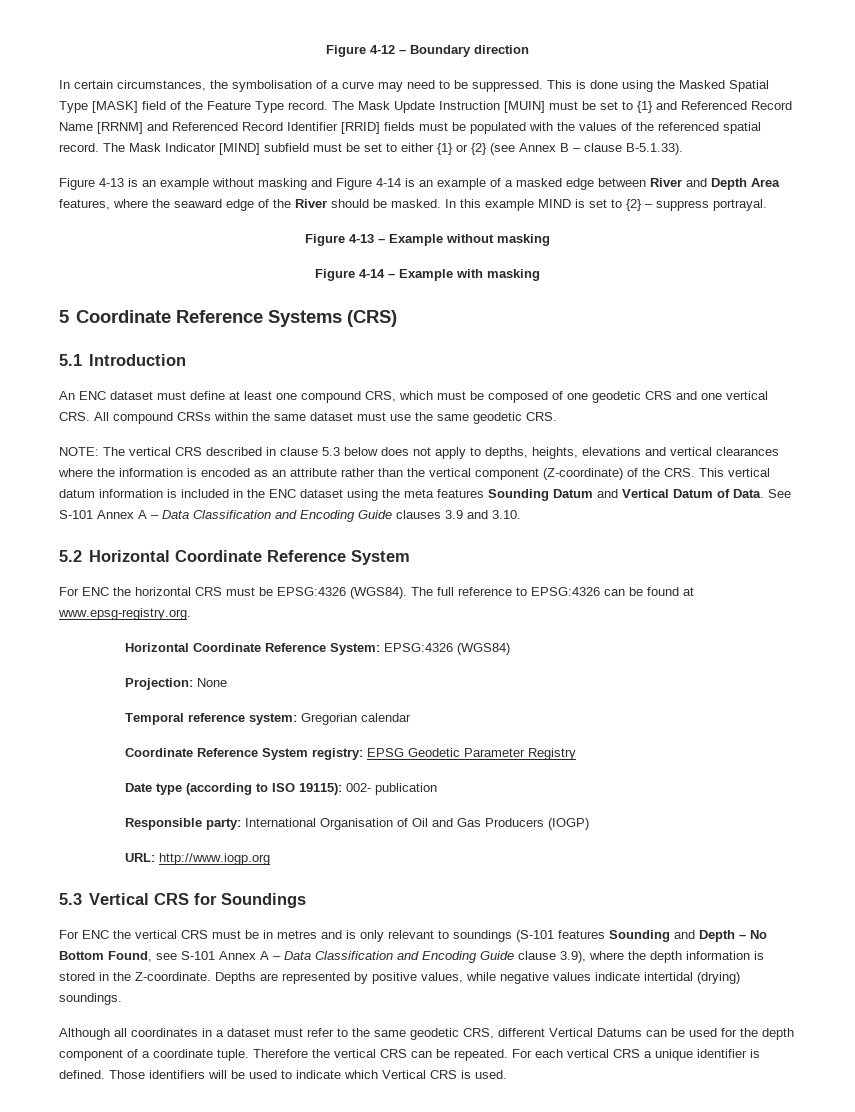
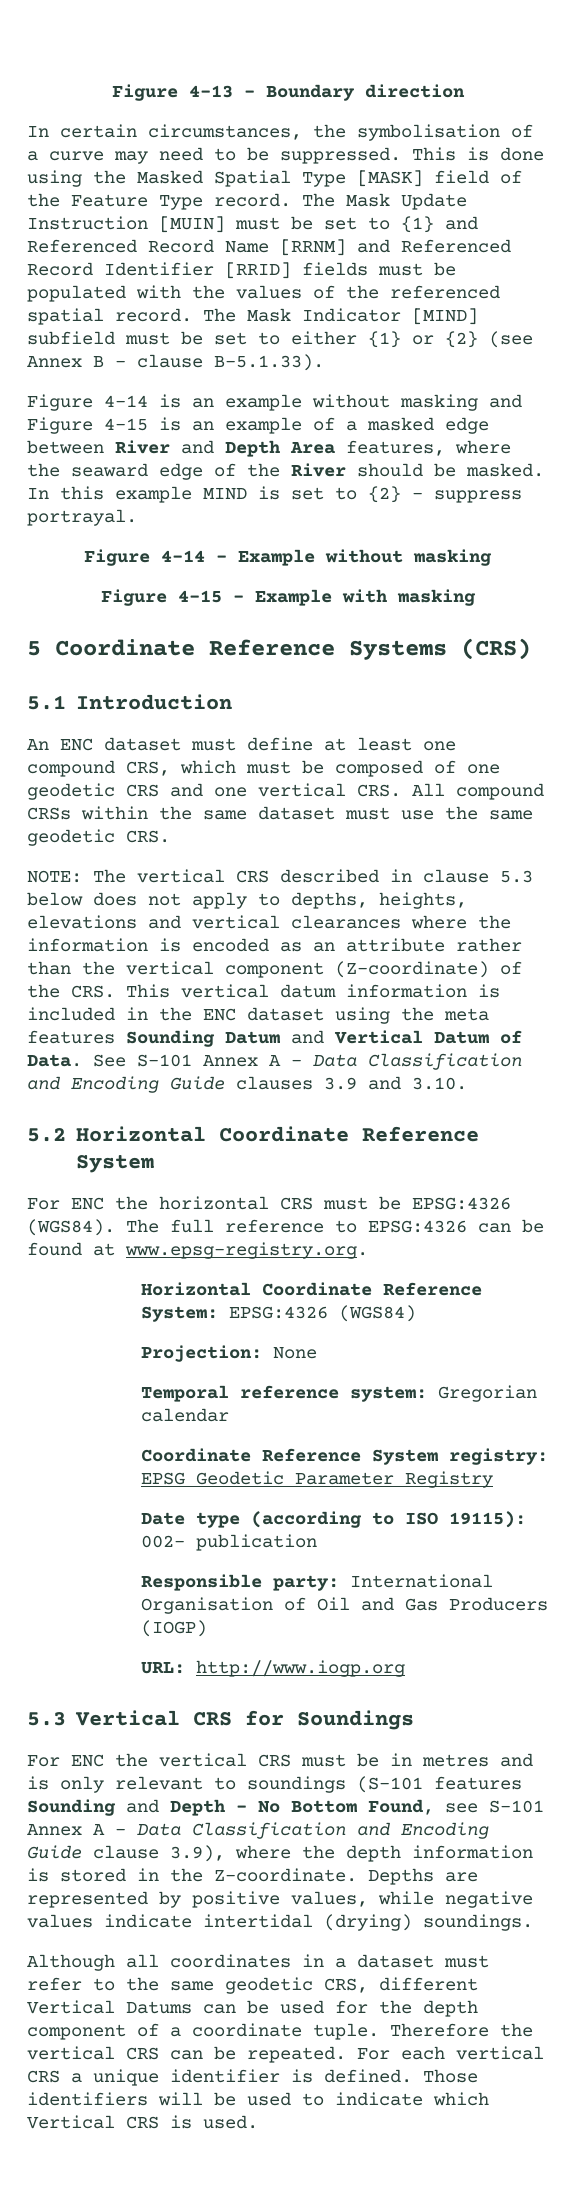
- Figure 4-12 – Boundary direction
+ Figure 4-13 – Boundary direction
- Figure 4-13 is an example without masking and Figure 4-14 is an example of a masked edge between River and Depth Area features, where the seaward edge of the River should be masked.
+ Figure 4-14 is an example without masking and Figure 4-15 is an example of a masked edge between River and Depth Area features, where the seaward edge of the River should be masked.
- Figure 4-13 – Example without masking
+ Figure 4-14 – Example without masking
- Figure 4-14 – Example with masking
+ Figure 4-15 – Example with masking

